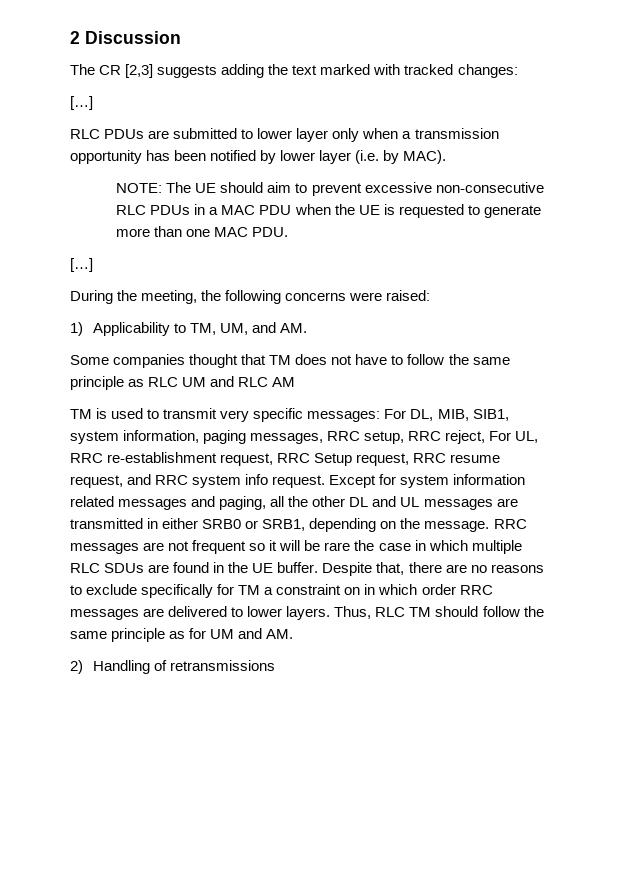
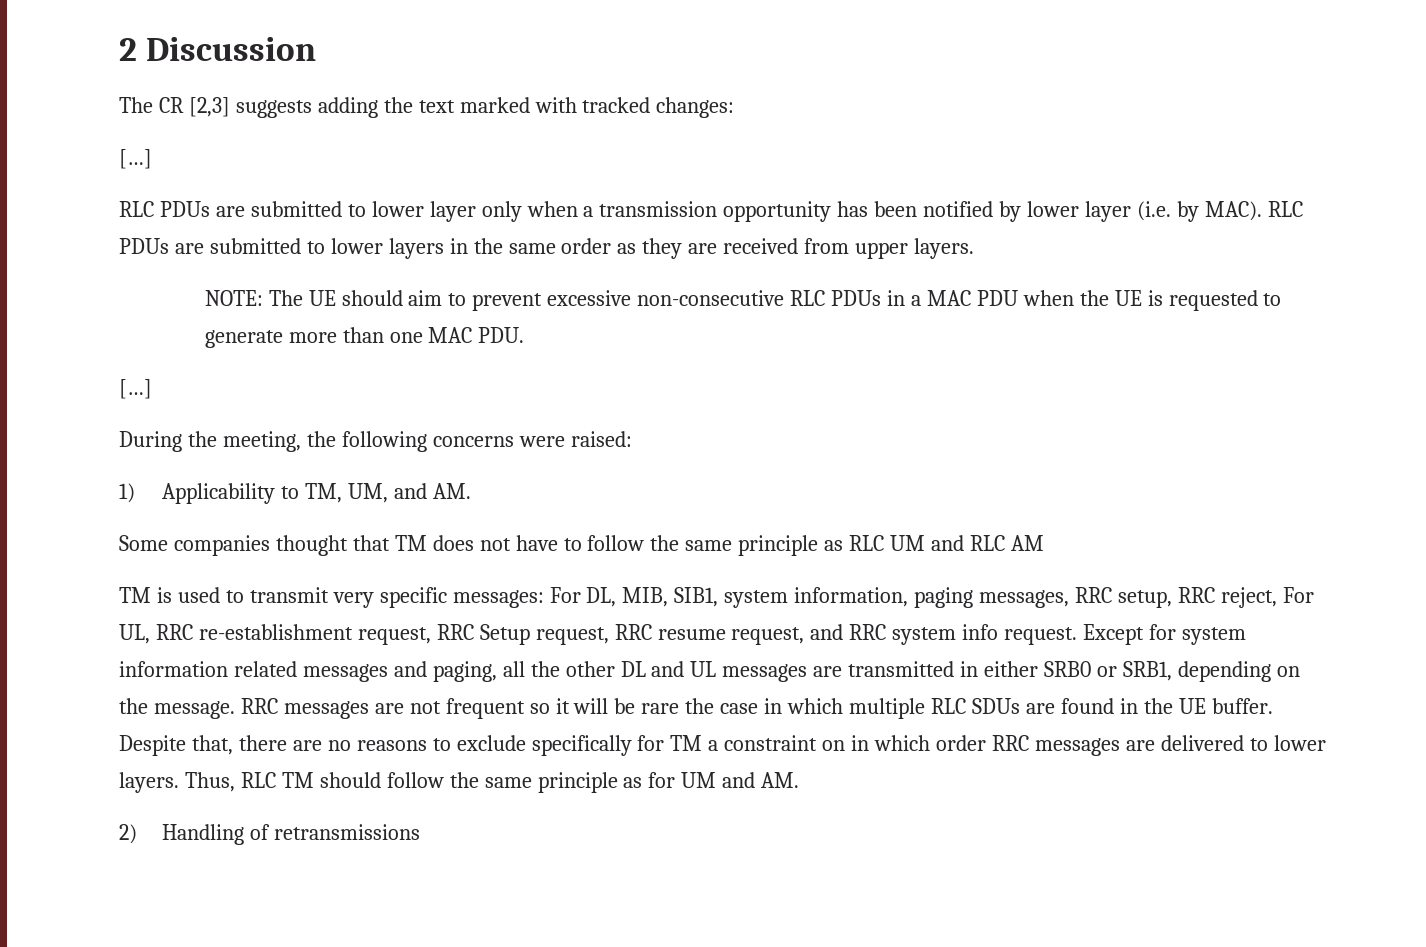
+ RLC PDUs are submitted to lower layers in the same order as they are received from upper layers.

